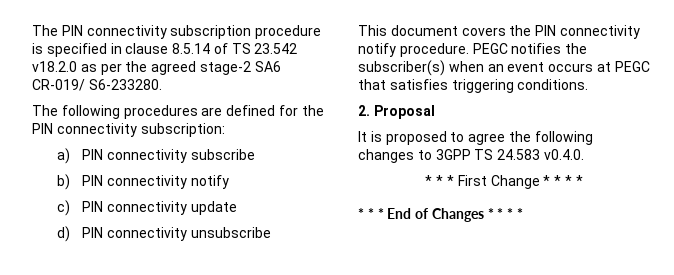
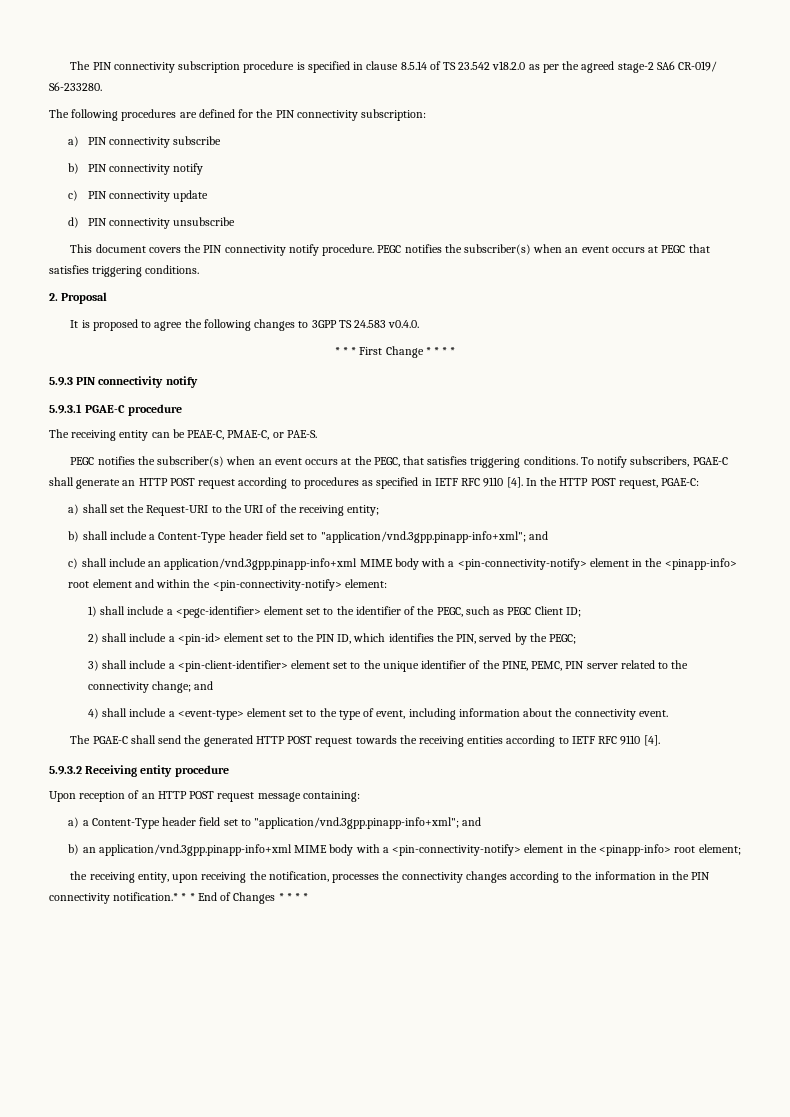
- * * * End of Changes * * * *
+ 5.9.3 PIN connectivity notify
+ 5.9.3.1 PGAE-C procedure
+ The receiving entity can be PEAE-C, PMAE-C, or PAE-S.
+ PEGC notifies the subscriber(s) when an event occurs at the PEGC, that satisfies triggering conditions. To notify subscribers, PGAE-C shall generate an HTTP POST request according to procedures as specified in IETF RFC 9110 [4]. In the HTTP POST request, PGAE-C:
+ a) shall set the Request-URI to the URI of the receiving entity;
+ b) shall include a Content-Type header field set to "application/vnd.3gpp.pinapp-info+xml"; and
+ c) shall include an application/vnd.3gpp.pinapp-info+xml MIME body with a <pin-connectivity-notify> element in the <pinapp-info> root element and within the <pin-connectivity-notify> element:
+ 1) shall include a <pegc-identifier> element set to the identifier of the PEGC, such as PEGC Client ID;
+ 2) shall include a <pin-id> element set to the PIN ID, which identifies the PIN, served by the PEGC;
+ 3) shall include a <pin-client-identifier> element set to the unique identifier of the PINE, PEMC, PIN server related to the connectivity change; and
+ 4) shall include a <event-type> element set to the type of event, including information about the connectivity event.
+ The PGAE-C shall send the generated HTTP POST request towards the receiving entities according to IETF RFC 9110 [4].
+ 5.9.3.2 Receiving entity procedure
+ Upon reception of an HTTP POST request message containing:
+ a) a Content-Type header field set to "application/vnd.3gpp.pinapp-info+xml"; and
+ b) an application/vnd.3gpp.pinapp-info+xml MIME body with a <pin-connectivity-notify> element in the <pinapp-info> root element;
+ the receiving entity, upon receiving the notification, processes the connectivity changes according to the information in the PIN connectivity notification.* * * End of Changes * * * *

